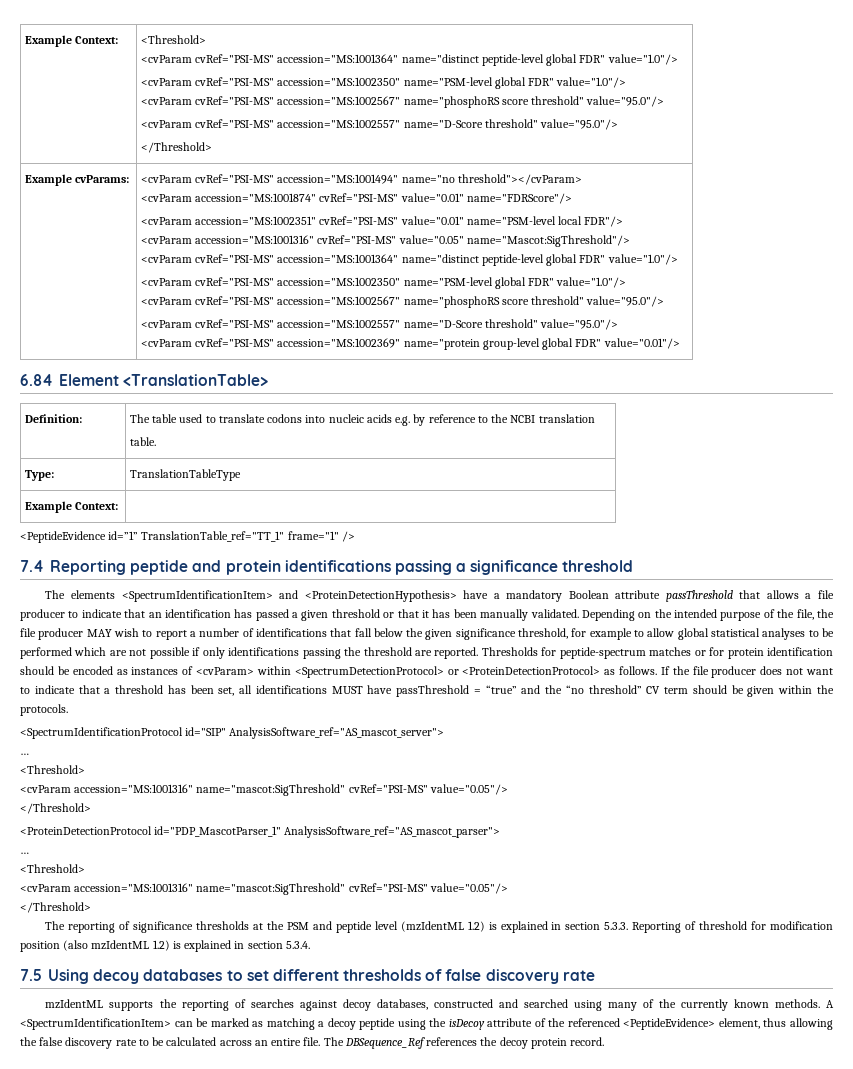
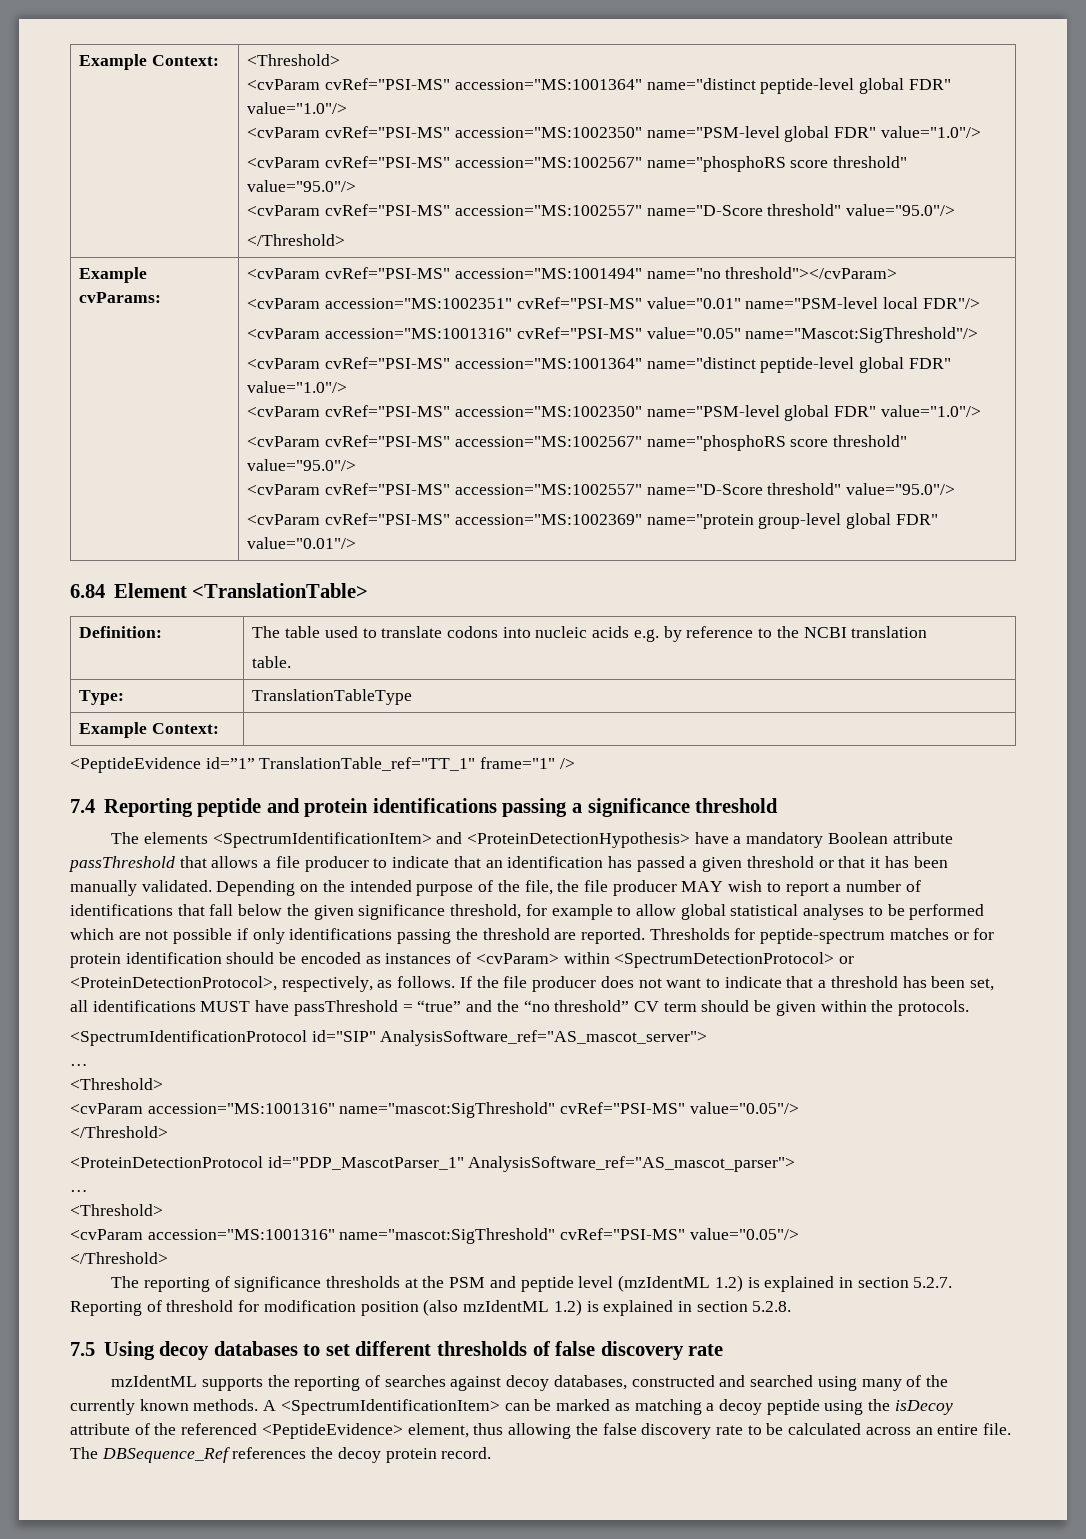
- <cvParam accession="MS:1001874" cvRef="PSI-MS" value="0.01" name="FDRScore"/>
- Thresholds for peptide-spectrum matches or for protein identification should be encoded as instances of <cvParam> within <SpectrumDetectionProtocol> or <ProteinDetectionProtocol> as follows.
+ Thresholds for peptide-spectrum matches or for protein identification should be encoded as instances of <cvParam> within <SpectrumDetectionProtocol> or <ProteinDetectionProtocol>, respectively, as follows.
- The reporting of significance thresholds at the PSM and peptide level (mzIdentML 1.2) is explained in section 5.3.3. Reporting of threshold for modification position (also mzIdentML 1.2) is explained in section 5.3.4.
+ The reporting of significance thresholds at the PSM and peptide level (mzIdentML 1.2) is explained in section 5.2.7. Reporting of threshold for modification position (also mzIdentML 1.2) is explained in section 5.2.8.

